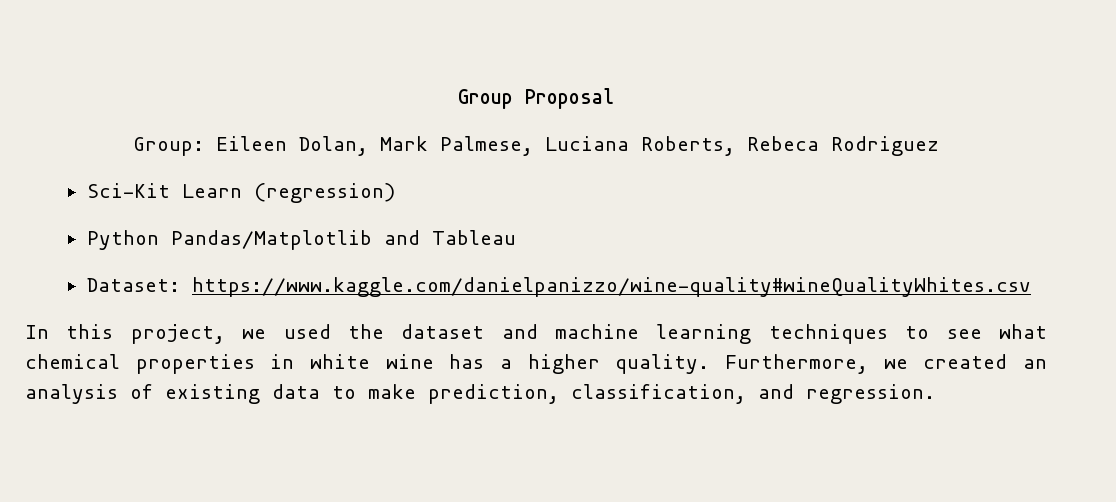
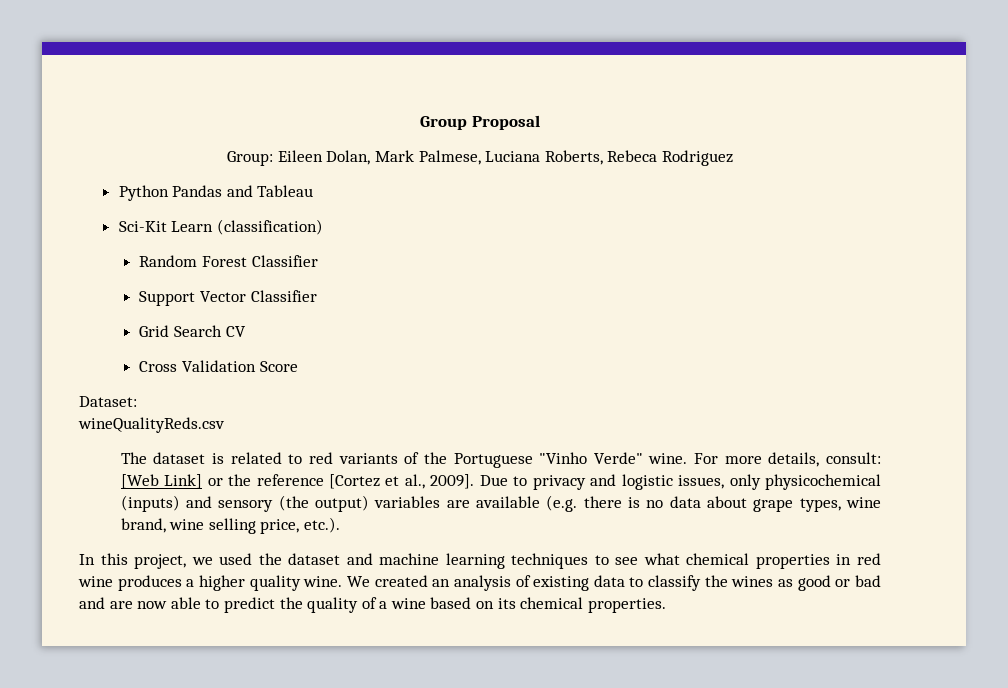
- Sci-Kit Learn (regression)
- Python Pandas/Matplotlib and Tableau
+ Python Pandas and Tableau
- Dataset: https://www.kaggle.com/danielpanizzo/wine-quality#wineQualityWhites.csv
+ Sci-Kit Learn (classification)
+ Random Forest Classifier
+ Support Vector Classifier
+ Grid Search CV
+ Cross Validation Score
+ Dataset:
+ wineQualityReds.csv
+ The dataset is related to red variants of the Portuguese "Vinho Verde" wine. For more details, consult: [Web Link] or the reference [Cortez et al., 2009]. Due to privacy and logistic issues, only physicochemical (inputs) and sensory (the output) variables are available (e.g. there is no data about grape types, wine brand, wine selling price, etc.).
- In this project, we used the dataset and machine learning techniques to see what chemical properties in white wine has a higher quality. Furthermore, we created an analysis of existing data to make prediction, classification, and regression.
+ In this project, we used the dataset and machine learning techniques to see what chemical properties in red wine produces a higher quality wine. We created an analysis of existing data to classify the wines as good or bad and are now able to predict the quality of a wine based on its chemical properties.

